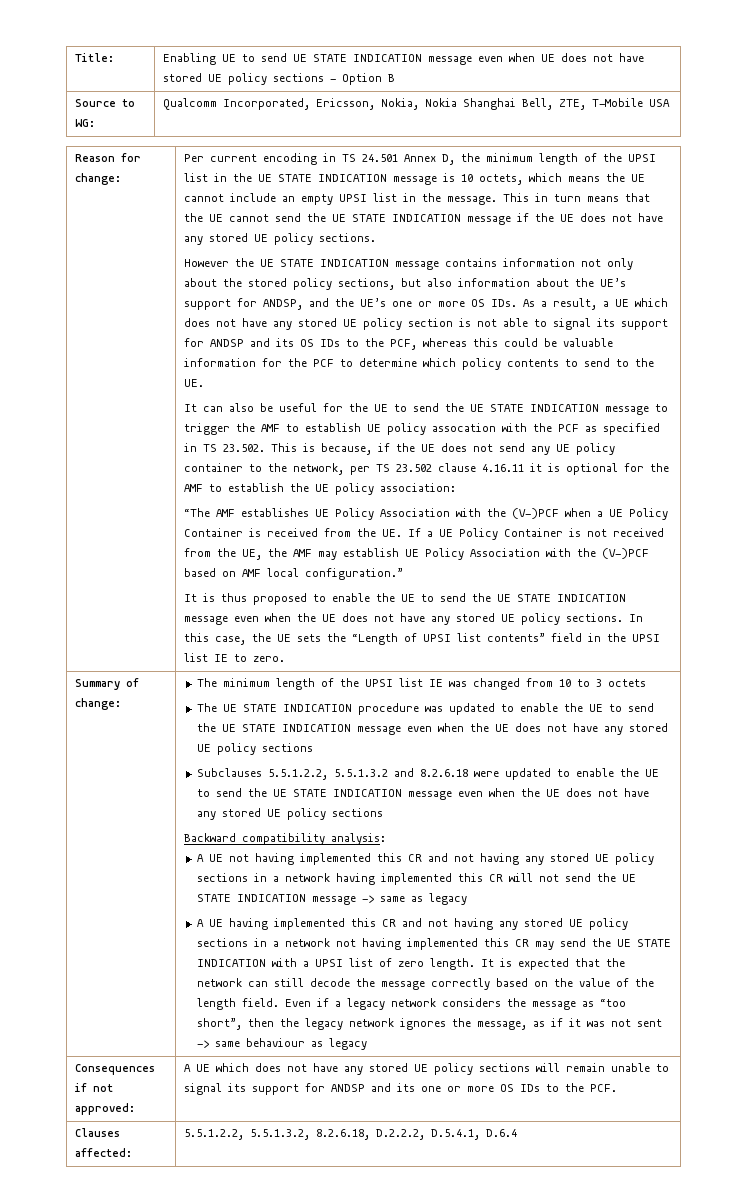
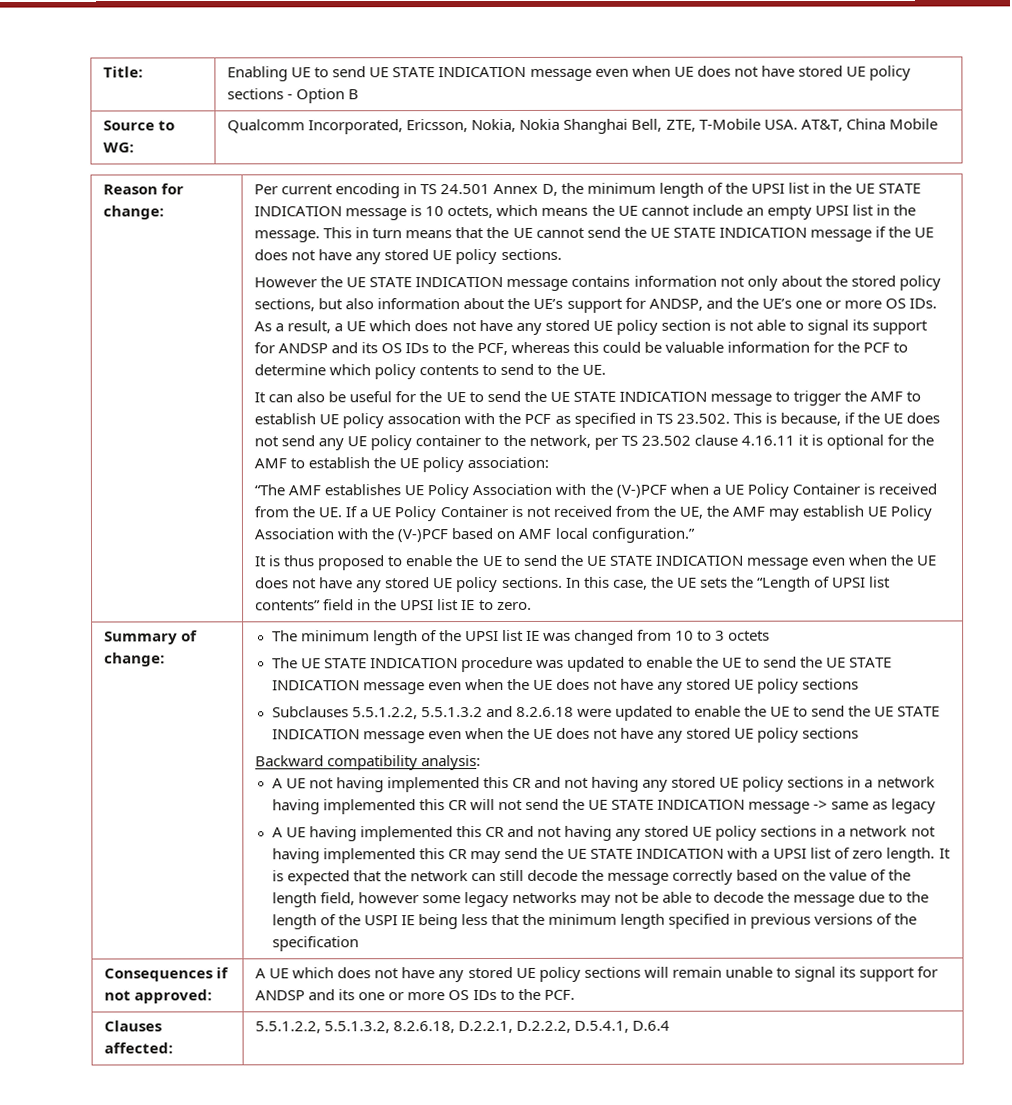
- Source to WG: | Qualcomm Incorporated, Ericsson, Nokia, Nokia Shanghai Bell, ZTE, T-Mobile USA
+ Source to WG: | Qualcomm Incorporated, Ericsson, Nokia, Nokia Shanghai Bell, ZTE, T-Mobile USA. AT&T, China Mobile
- It is expected that the network can still decode the message correctly based on the value of the length field. Even if a legacy network considers the message as “too short”, then the legacy network ignores the message, as if it was not sent -> same behaviour as legacy
+ It is expected that the network can still decode the message correctly based on the value of the length field, however some legacy networks may not be able to decode the message due to the length of the USPI IE being less that the minimum length specified in previous versions of the specification
- Clauses affected: | 5.5.1.2.2, 5.5.1.3.2, 8.2.6.18, D.2.2.2, D.5.4.1, D.6.4
+ Clauses affected: | 5.5.1.2.2, 5.5.1.3.2, 8.2.6.18, D.2.2.1, D.2.2.2, D.5.4.1, D.6.4

